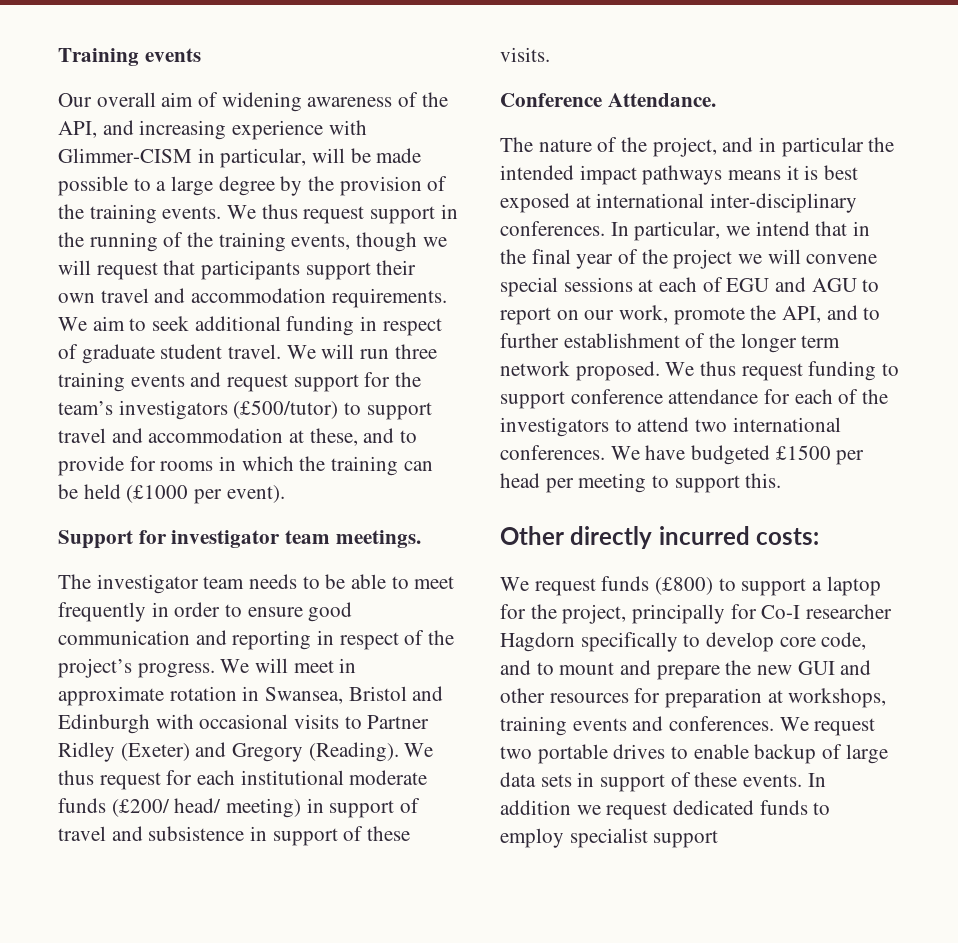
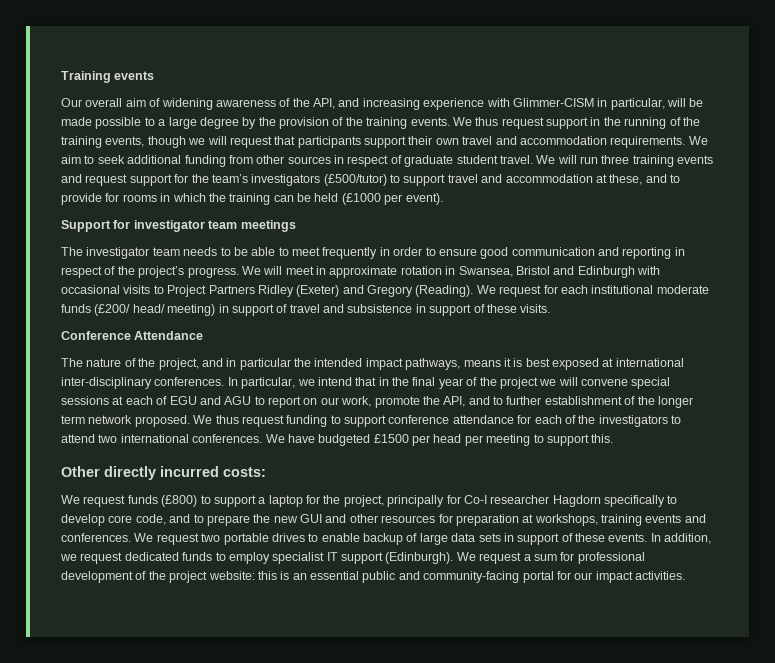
- We aim to seek additional funding in respect of graduate student travel.
+ We aim to seek additional funding from other sources in respect of graduate student travel.
- Support for investigator team meetings.
+ Support for investigator team meetings
- We will meet in approximate rotation in Swansea, Bristol and Edinburgh with occasional visits to Partner Ridley (Exeter) and Gregory (Reading).
+ We will meet in approximate rotation in Swansea, Bristol and Edinburgh with occasional visits to Project Partners Ridley (Exeter) and Gregory (Reading).
- We thus request for each institutional moderate funds (£200/ head/ meeting) in support of travel and subsistence in support of these visits.
+ We request for each institutional moderate funds (£200/ head/ meeting) in support of travel and subsistence in support of these visits.
- Conference Attendance.
+ Conference Attendance
- The nature of the project, and in particular the intended impact pathways means it is best exposed at international inter-disciplinary conferences.
+ The nature of the project, and in particular the intended impact pathways, means it is best exposed at international inter-disciplinary conferences.
- We request funds (£800) to support a laptop for the project, principally for Co-I researcher Hagdorn specifically to develop core code, and to mount and prepare the new GUI and other resources for preparation at workshops, training events and conferences.
+ We request funds (£800) to support a laptop for the project, principally for Co-I researcher Hagdorn specifically to develop core code, and to prepare the new GUI and other resources for preparation at workshops, training events and conferences.
- In addition we request dedicated funds to employ specialist support
+ In addition, we request dedicated funds to employ specialist IT support (Edinburgh). We request a sum for professional development of the project website: this is an essential public and community-facing portal for our impact activities.

